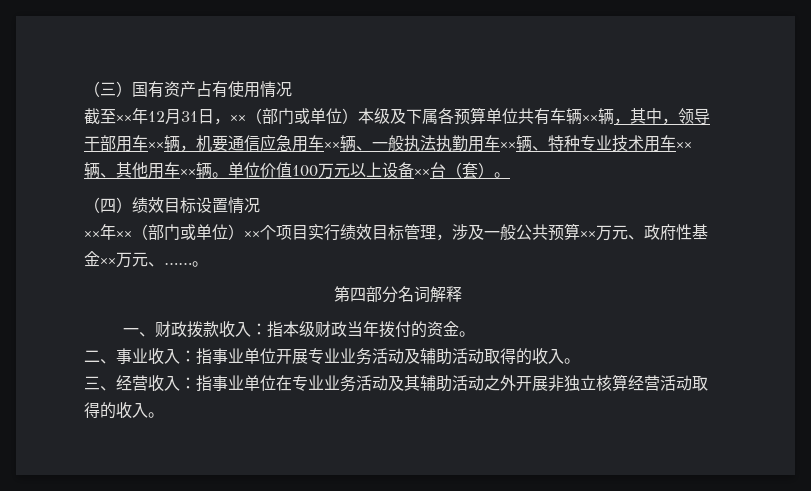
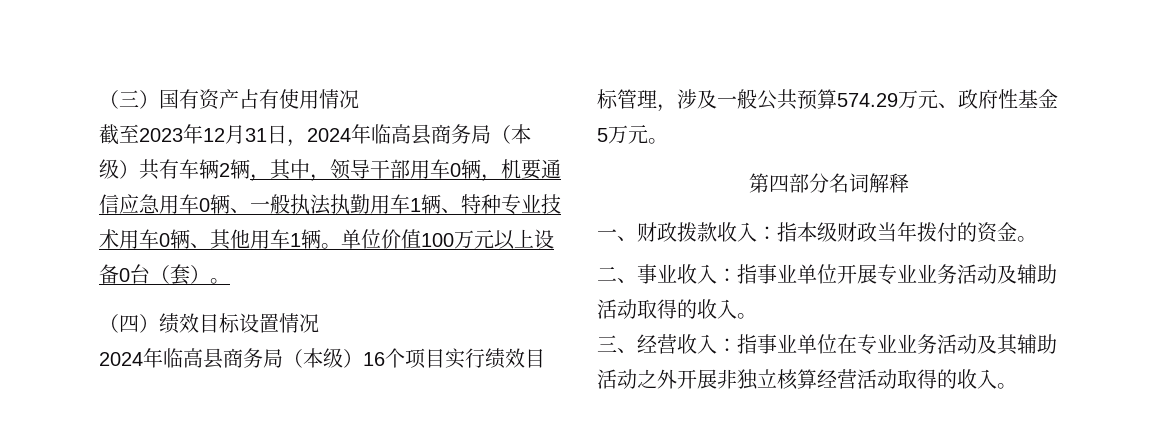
- 截至××年12月31日，××（部门或单位）本级及下属各预算单位共有车辆××辆，其中，领导干部用车××辆，机要通信应急用车××辆、一般执法执勤用车××辆、特种专业技术用车××辆、其他用车××辆。
+ 截至2023年12月31日，2024年临高县商务局（本级）共有车辆2辆，其中，领导干部用车0辆，机要通信应急用车0辆、一般执法执勤用车1辆、特种专业技术用车0辆、其他用车1辆。
- 单位价值100万元以上设备××台（套）。
+ 单位价值100万元以上设备0台（套）。
- ××年××（部门或单位）××个项目实行绩效目标管理，涉及一般公共预算××万元、政府性基金××万元、……。
+ 2024年临高县商务局（本级）16个项目实行绩效目标管理，涉及一般公共预算574.29万元、政府性基金5万元。

